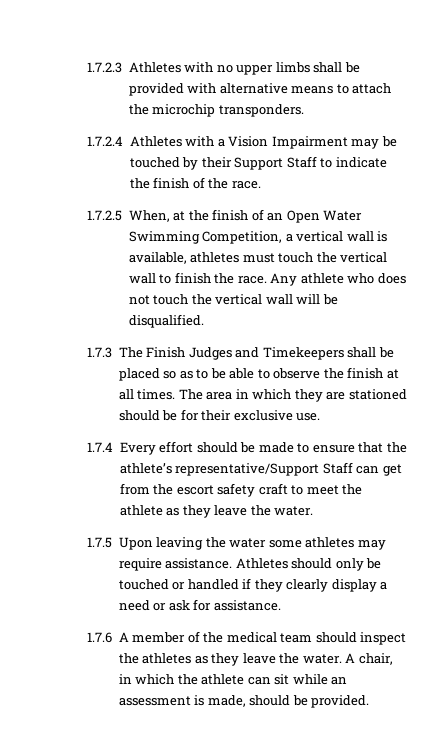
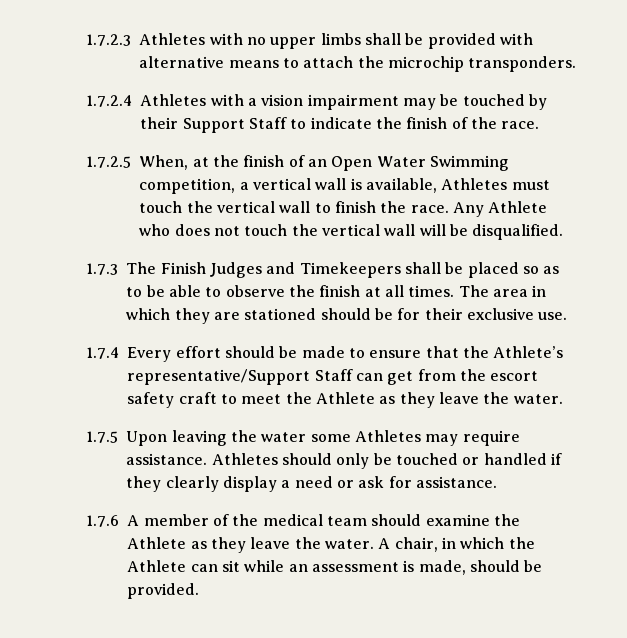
- 1.7.2.4 Athletes with a Vision Impairment may be touched by their Support Staff to indicate the finish of the race.
+ 1.7.2.4 Athletes with a vision impairment may be touched by their Support Staff to indicate the finish of the race.
- 1.7.2.5 When, at the finish of an Open Water Swimming Competition, a vertical wall is available, athletes must touch the vertical wall to finish the race.
+ 1.7.2.5 When, at the finish of an Open Water Swimming competition, a vertical wall is available, Athletes must touch the vertical wall to finish the race.
- Any athlete who does not touch the vertical wall will be disqualified.
+ Any Athlete who does not touch the vertical wall will be disqualified.
- 1.7.4 Every effort should be made to ensure that the athlete’s representative/Support Staff can get from the escort safety craft to meet the athlete as they leave the water.
+ 1.7.4 Every effort should be made to ensure that the Athlete’s representative/Support Staff can get from the escort safety craft to meet the Athlete as they leave the water.
- 1.7.5 Upon leaving the water some athletes may require assistance.
+ 1.7.5 Upon leaving the water some Athletes may require assistance.
- 1.7.6 A member of the medical team should inspect the athletes as they leave the water.
+ 1.7.6 A member of the medical team should examine the Athlete as they leave the water.
- A chair, in which the athlete can sit while an assessment is made, should be provided.
+ A chair, in which the Athlete can sit while an assessment is made, should be provided.

